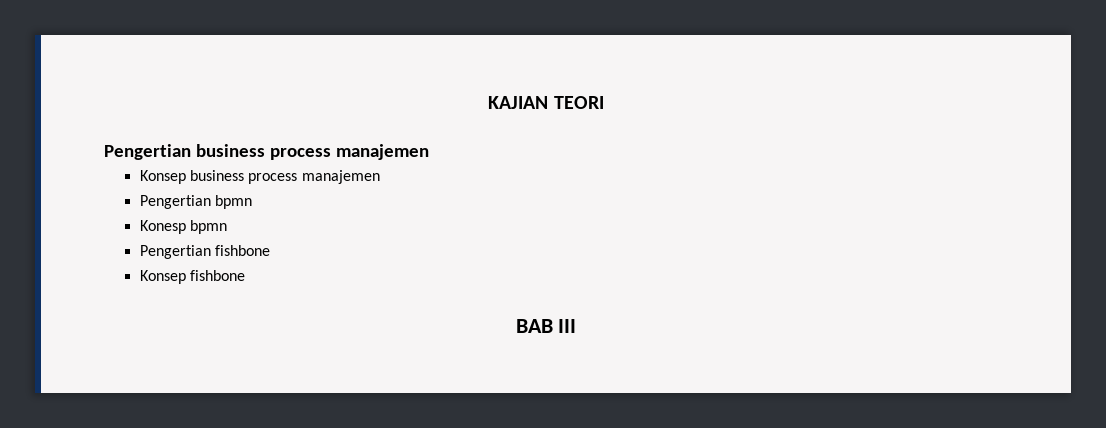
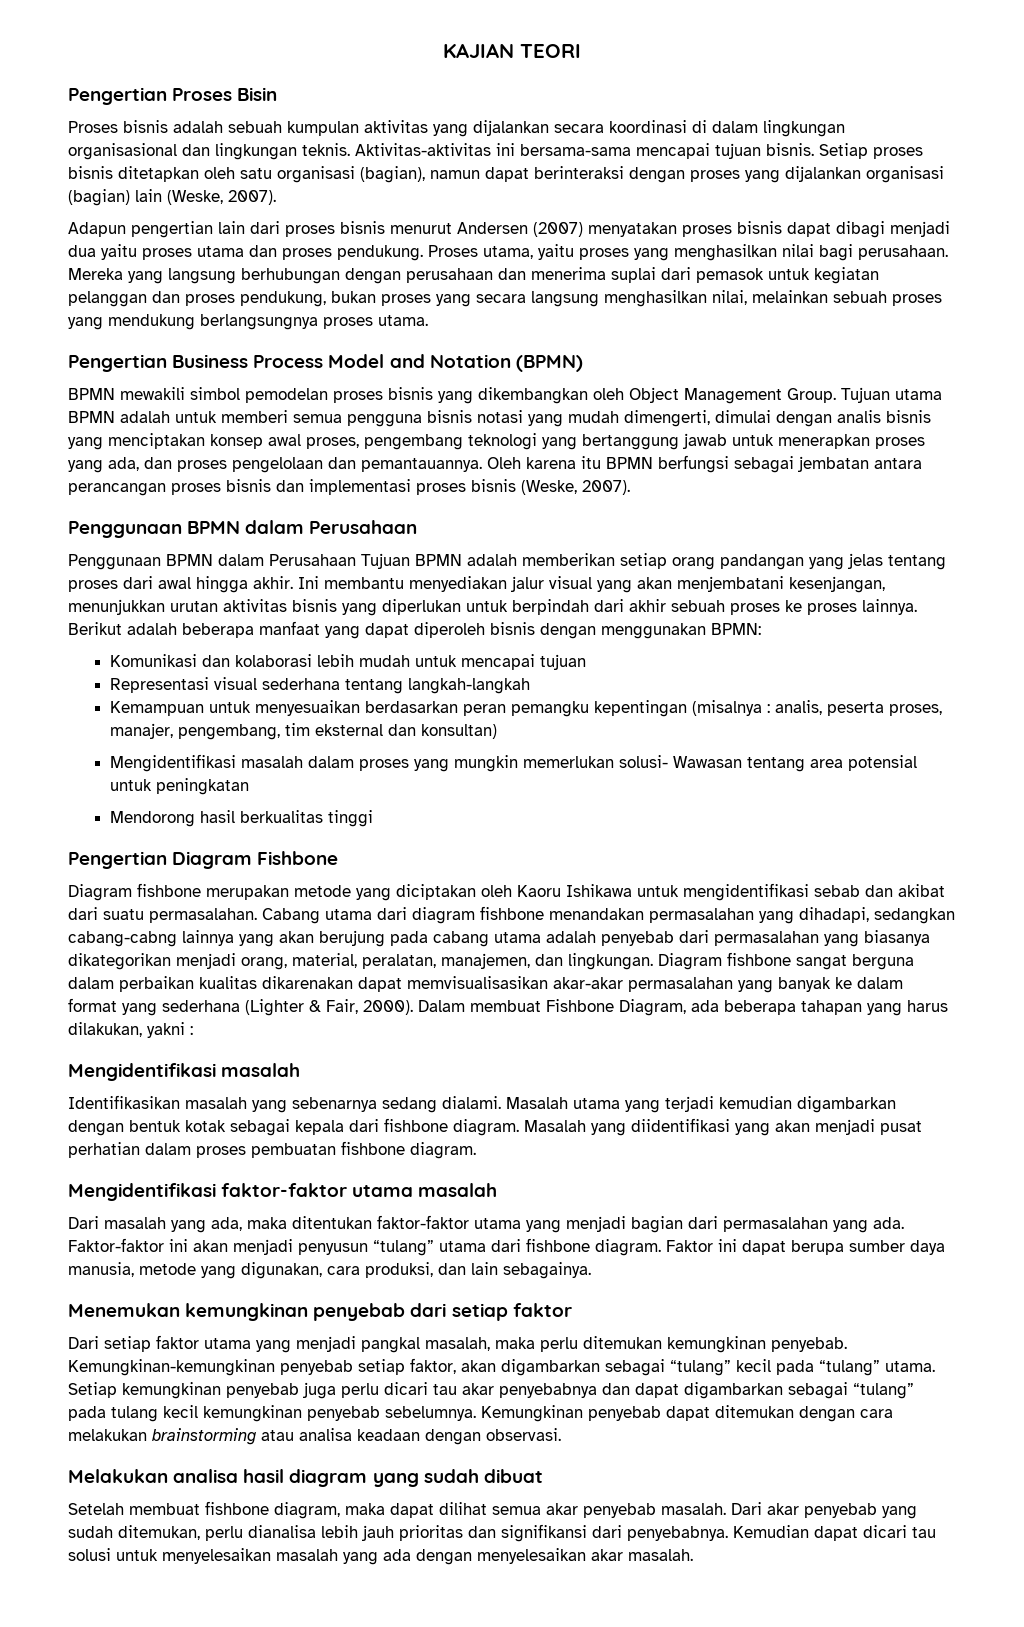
- Pengertian business process manajemen
- Konsep business process manajemen
- Pengertian bpmn
- Konesp bpmn
- Pengertian fishbone
- Konsep fishbone
- BAB III
+ Pengertian Proses Bisin
+ Proses bisnis adalah sebuah kumpulan aktivitas yang dijalankan secara koordinasi di dalam lingkungan organisasional dan lingkungan teknis. Aktivitas-aktivitas ini bersama-sama mencapai tujuan bisnis. Setiap proses bisnis ditetapkan oleh satu organisasi (bagian), namun dapat berinteraksi dengan proses yang dijalankan organisasi (bagian) lain (Weske, 2007).
+ Adapun pengertian lain dari proses bisnis menurut Andersen (2007) menyatakan proses bisnis dapat dibagi menjadi dua yaitu proses utama dan proses pendukung. Proses utama, yaitu proses yang menghasilkan nilai bagi perusahaan. Mereka yang langsung berhubungan dengan perusahaan dan menerima suplai dari pemasok untuk kegiatan pelanggan dan proses pendukung, bukan proses yang secara langsung menghasilkan nilai, melainkan sebuah proses yang mendukung berlangsungnya proses utama.
+ Pengertian Business Process Model and Notation (BPMN)
+ BPMN mewakili simbol pemodelan proses bisnis yang dikembangkan oleh Object Management Group. Tujuan utama BPMN adalah untuk memberi semua pengguna bisnis notasi yang mudah dimengerti, dimulai dengan analis bisnis yang menciptakan konsep awal proses, pengembang teknologi yang bertanggung jawab untuk menerapkan proses yang ada, dan proses pengelolaan dan pemantauannya. Oleh karena itu BPMN berfungsi sebagai jembatan antara perancangan proses bisnis dan implementasi proses bisnis (Weske, 2007).
+ Penggunaan BPMN dalam Perusahaan
+ Penggunaan BPMN dalam Perusahaan Tujuan BPMN adalah memberikan setiap orang pandangan yang jelas tentang proses dari awal hingga akhir. Ini membantu menyediakan jalur visual yang akan menjembatani kesenjangan, menunjukkan urutan aktivitas bisnis yang diperlukan untuk berpindah dari akhir sebuah proses ke proses lainnya. Berikut adalah beberapa manfaat yang dapat diperoleh bisnis dengan menggunakan BPMN:
+ Komunikasi dan kolaborasi lebih mudah untuk mencapai tujuan
+ Representasi visual sederhana tentang langkah-langkah
+ Kemampuan untuk menyesuaikan berdasarkan peran pemangku kepentingan (misalnya : analis, peserta proses, manajer, pengembang, tim eksternal dan konsultan)
+ Mengidentifikasi masalah dalam proses yang mungkin memerlukan solusi- Wawasan tentang area potensial untuk peningkatan
+ Mendorong hasil berkualitas tinggi
+ Pengertian Diagram Fishbone
+ Diagram fishbone merupakan metode yang diciptakan oleh Kaoru Ishikawa untuk mengidentifikasi sebab dan akibat dari suatu permasalahan. Cabang utama dari diagram fishbone menandakan permasalahan yang dihadapi, sedangkan cabang-cabng lainnya yang akan berujung pada cabang utama adalah penyebab dari permasalahan yang biasanya dikategorikan menjadi orang, material, peralatan, manajemen, dan lingkungan. Diagram fishbone sangat berguna dalam perbaikan kualitas dikarenakan dapat memvisualisasikan akar-akar permasalahan yang banyak ke dalam format yang sederhana (Lighter & Fair, 2000). Dalam membuat Fishbone Diagram, ada beberapa tahapan yang harus dilakukan, yakni :
+ Mengidentifikasi masalah
+ Identifikasikan masalah yang sebenarnya sedang dialami. Masalah utama yang terjadi kemudian digambarkan dengan bentuk kotak sebagai kepala dari fishbone diagram. Masalah yang diidentifikasi yang akan menjadi pusat perhatian dalam proses pembuatan fishbone diagram.
+ Mengidentifikasi faktor-faktor utama masalah
+ Dari masalah yang ada, maka ditentukan faktor-faktor utama yang menjadi bagian dari permasalahan yang ada. Faktor-faktor ini akan menjadi penyusun “tulang” utama dari fishbone diagram. Faktor ini dapat berupa sumber daya manusia, metode yang digunakan, cara produksi, dan lain sebagainya.
+ Menemukan kemungkinan penyebab dari setiap faktor
+ Dari setiap faktor utama yang menjadi pangkal masalah, maka perlu ditemukan kemungkinan penyebab. Kemungkinan-kemungkinan penyebab setiap faktor, akan digambarkan sebagai “tulang” kecil pada “tulang” utama. Setiap kemungkinan penyebab juga perlu dicari tau akar penyebabnya dan dapat digambarkan sebagai “tulang” pada tulang kecil kemungkinan penyebab sebelumnya. Kemungkinan penyebab dapat ditemukan dengan cara melakukan brainstorming atau analisa keadaan dengan observasi.
+ Melakukan analisa hasil diagram yang sudah dibuat
+ Setelah membuat fishbone diagram, maka dapat dilihat semua akar penyebab masalah. Dari akar penyebab yang sudah ditemukan, perlu dianalisa lebih jauh prioritas dan signifikansi dari penyebabnya. Kemudian dapat dicari tau solusi untuk menyelesaikan masalah yang ada dengan menyelesaikan akar masalah.

